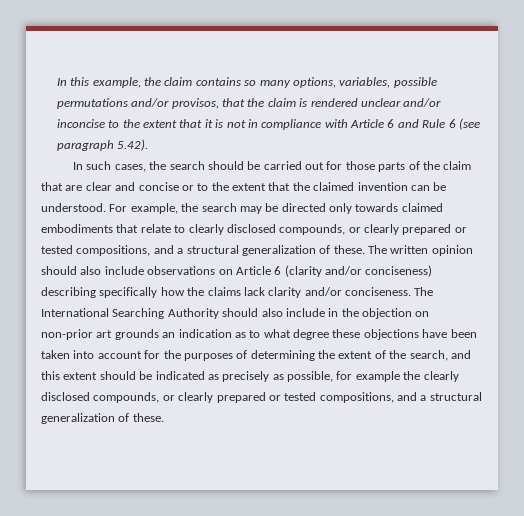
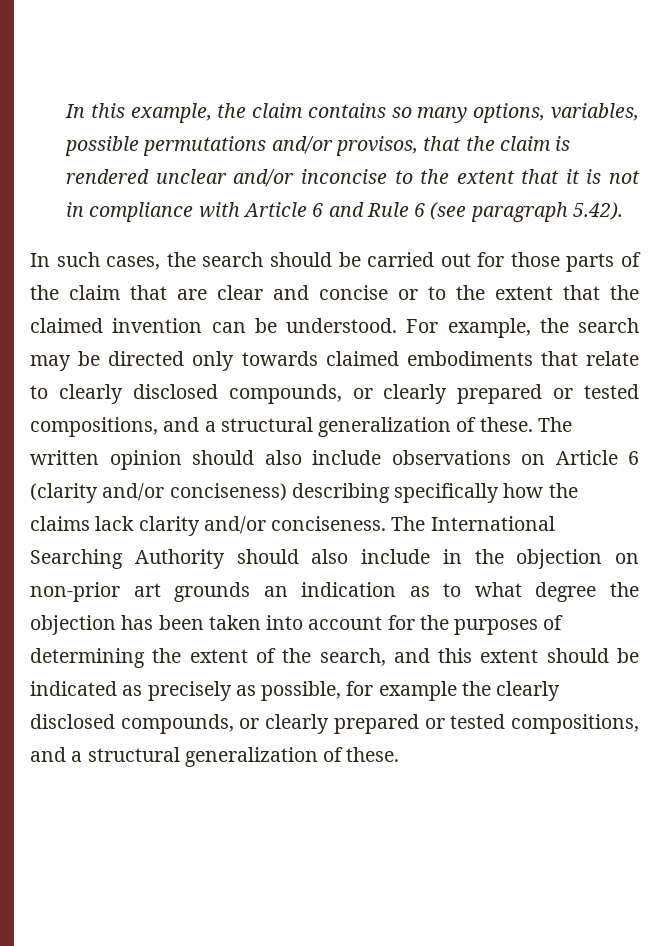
- The International Searching Authority should also include in the objection on non-prior art grounds an indication as to what degree these objections have been taken into account for the purposes of determining the extent of the search, and this extent should be indicated as precisely as possible, for example the clearly disclosed compounds, or clearly prepared or tested compositions, and a structural generalization of these.
+ The International Searching Authority should also include in the objection on non-prior art grounds an indication as to what degree the objection has been taken into account for the purposes of determining the extent of the search, and this extent should be indicated as precisely as possible, for example the clearly disclosed compounds, or clearly prepared or tested compositions, and a structural generalization of these.

